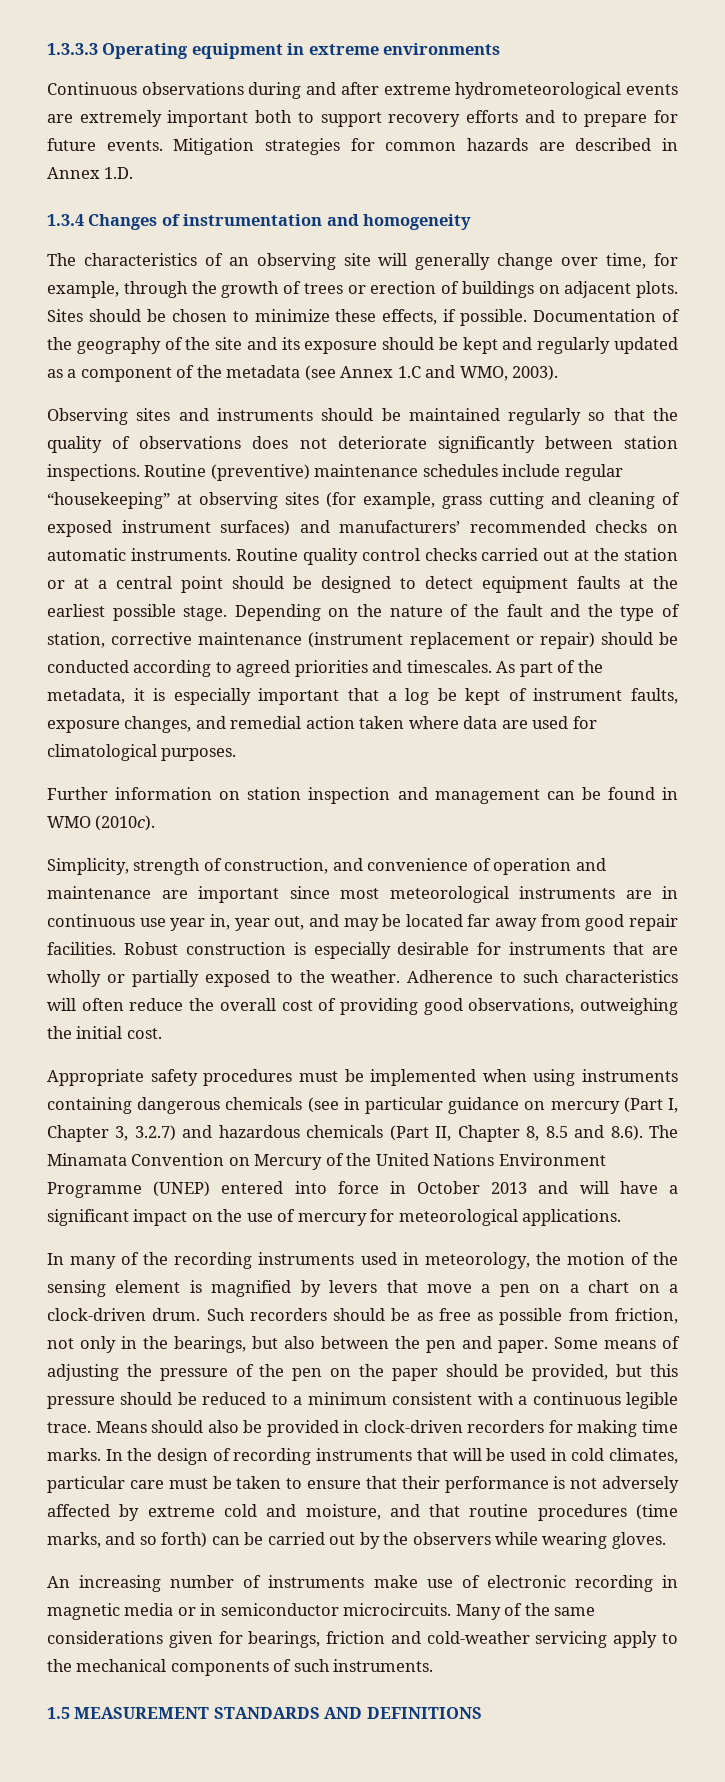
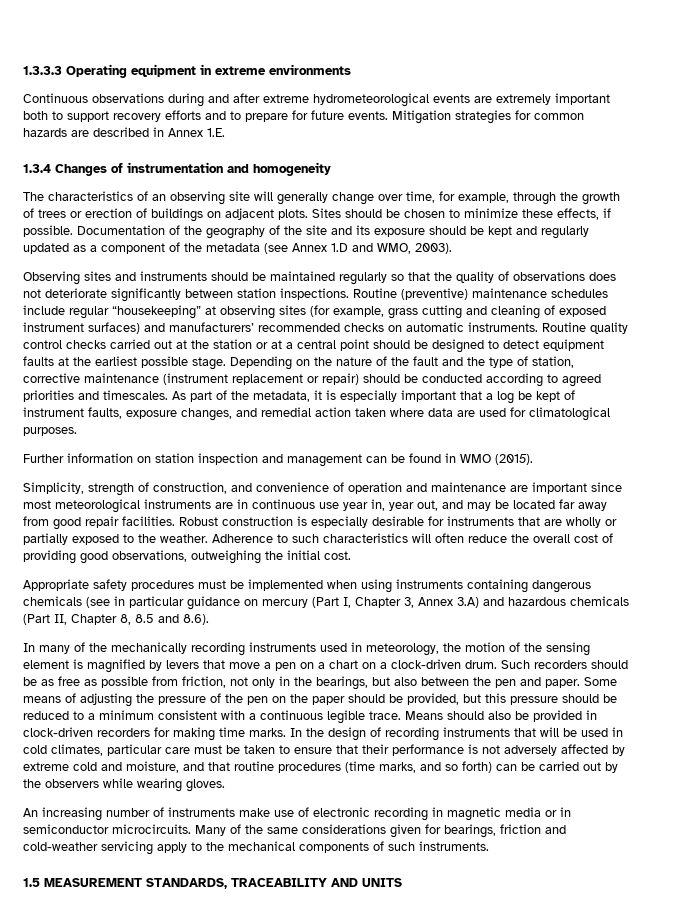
- Mitigation strategies for common hazards are described in Annex 1.D.
+ Mitigation strategies for common hazards are described in Annex 1.E.
- Documentation of the geography of the site and its exposure should be kept and regularly updated as a component of the metadata (see Annex 1.C and WMO, 2003).
+ Documentation of the geography of the site and its exposure should be kept and regularly updated as a component of the metadata (see Annex 1.D and WMO, 2003).
- Further information on station inspection and management can be found in WMO (2010c).
+ Further information on station inspection and management can be found in WMO (2015).
- Appropriate safety procedures must be implemented when using instruments containing dangerous chemicals (see in particular guidance on mercury (Part I, Chapter 3, 3.2.7) and hazardous chemicals (Part II, Chapter 8, 8.5 and 8.6). The Minamata Convention on Mercury of the United Nations Environment Programme (UNEP) entered into force in October 2013 and will have a significant impact on the use of mercury for meteorological applications.
+ Appropriate safety procedures must be implemented when using instruments containing dangerous chemicals (see in particular guidance on mercury (Part I, Chapter 3, Annex 3.A) and hazardous chemicals (Part II, Chapter 8, 8.5 and 8.6).
- In many of the recording instruments used in meteorology, the motion of the sensing element is magnified by levers that move a pen on a chart on a clock-driven drum.
+ In many of the mechanically recording instruments used in meteorology, the motion of the sensing element is magnified by levers that move a pen on a chart on a clock-driven drum.
- 1.5 MEASUREMENT STANDARDS AND DEFINITIONS
+ 1.5 MEASUREMENT STANDARDS, TRACEABILITY AND UNITS

